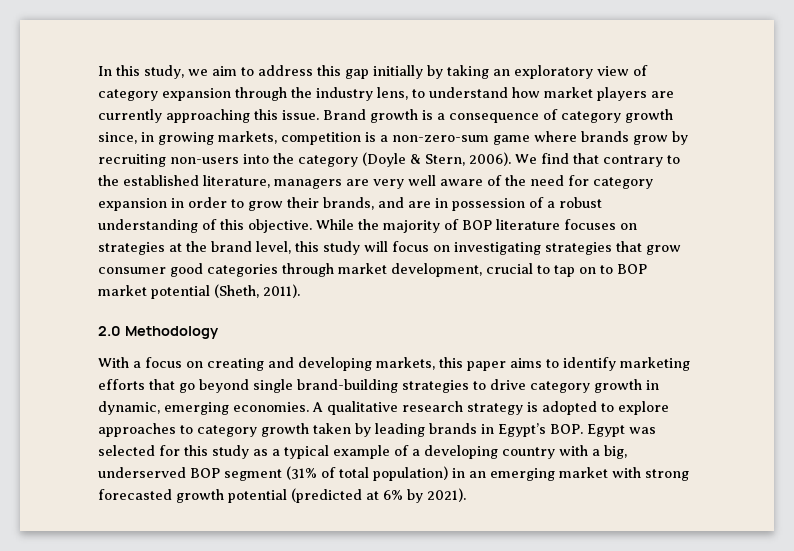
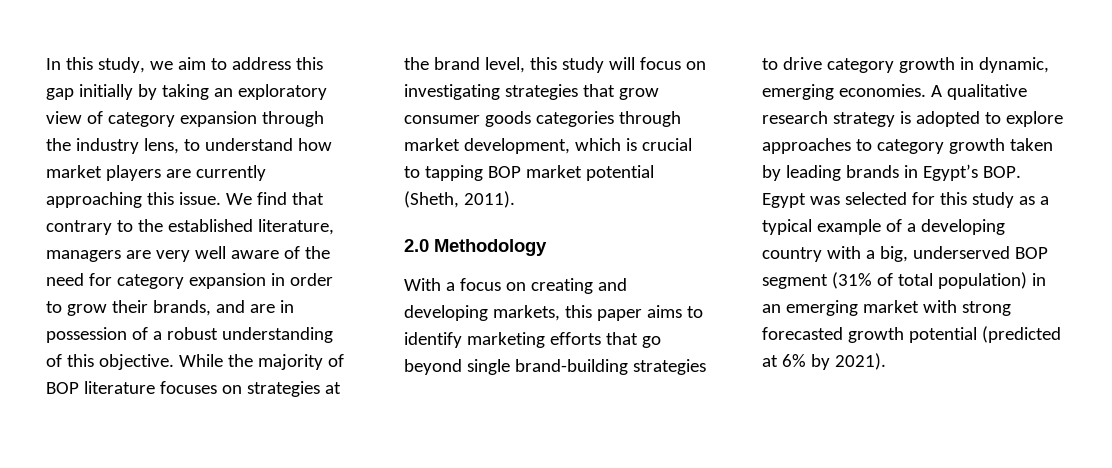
- Brand growth is a consequence of category growth since, in growing markets, competition is a non-zero-sum game where brands grow by recruiting non-users into the category (Doyle & Stern, 2006).
- While the majority of BOP literature focuses on strategies at the brand level, this study will focus on investigating strategies that grow consumer good categories through market development, crucial to tap on to BOP market potential (Sheth, 2011).
+ While the majority of BOP literature focuses on strategies at the brand level, this study will focus on investigating strategies that grow consumer goods categories through market development, which is crucial to tapping BOP market potential (Sheth, 2011).

